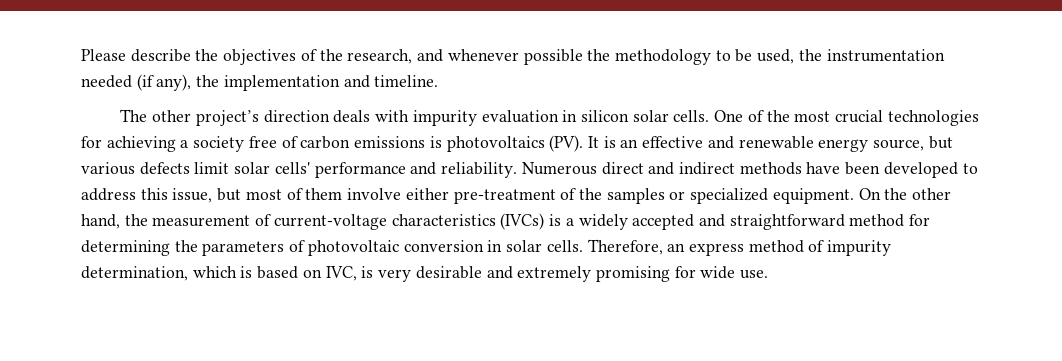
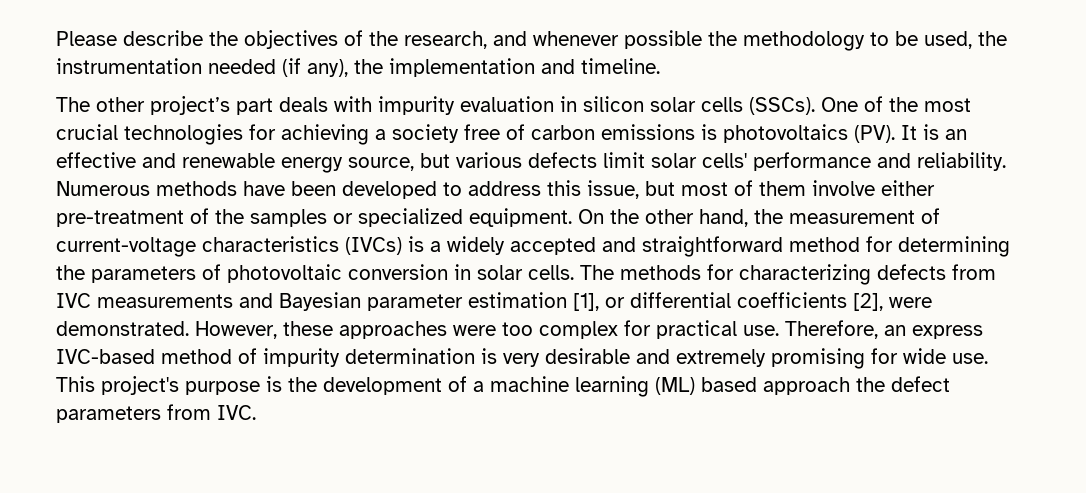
- The other project’s direction deals with impurity evaluation in silicon solar cells.
+ The other project’s part deals with impurity evaluation in silicon solar cells (SSCs).
- Numerous direct and indirect methods have been developed to address this issue, but most of them involve either pre-treatment of the samples or specialized equipment.
+ Numerous methods have been developed to address this issue, but most of them involve either pre-treatment of the samples or specialized equipment.
+ The methods for characterizing defects from IVC measurements and Bayesian parameter estimation [1], or differential coefficients [2], were demonstrated. However, these approaches were too complex for practical use.
- Therefore, an express method of impurity determination, which is based on IVC, is very desirable and extremely promising for wide use.
+ Therefore, an express IVC-based method of impurity determination is very desirable and extremely promising for wide use.
+ This project's purpose is the development of a machine learning (ML) based approach the defect parameters from IVC.

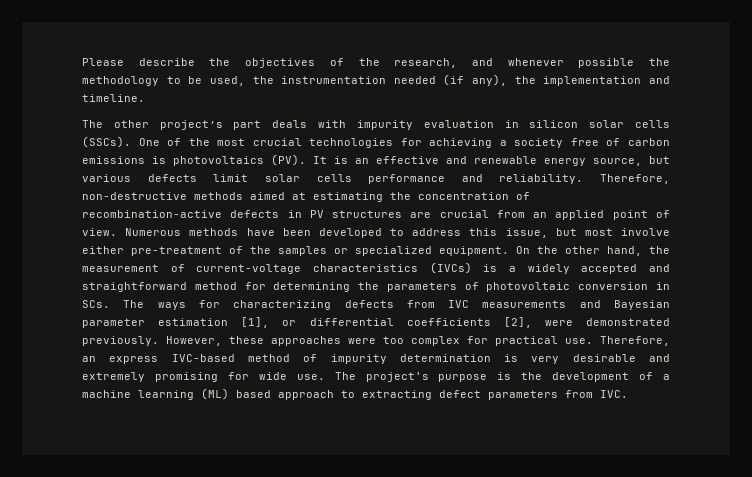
- One of the most crucial technologies for achieving a society free of carbon emissions is photovoltaics (PV). It is an effective and renewable energy source, but various defects limit solar cells' performance and reliability.
+ One of the most crucial technologies for achieving a society free of carbon emissions is photovoltaics (PV). It is an effective and renewable energy source, but various defects limit solar cells performance and reliability.
+ Therefore, non-destructive methods aimed at estimating the concentration of recombination-active defects in PV structures are crucial from an applied point of view.
- Numerous methods have been developed to address this issue, but most of them involve either pre-treatment of the samples or specialized equipment.
+ Numerous methods have been developed to address this issue, but most involve either pre-treatment of the samples or specialized equipment.
- On the other hand, the measurement of current-voltage characteristics (IVCs) is a widely accepted and straightforward method for determining the parameters of photovoltaic conversion in solar cells. The methods for characterizing defects from IVC measurements and Bayesian parameter estimation [1], or differential coefficients [2], were demonstrated.
+ On the other hand, the measurement of current-voltage characteristics (IVCs) is a widely accepted and straightforward method for determining the parameters of photovoltaic conversion in SCs. The ways for characterizing defects from IVC measurements and Bayesian parameter estimation [1], or differential coefficients [2], were demonstrated previously.
- This project's purpose is the development of a machine learning (ML) based approach the defect parameters from IVC.
+ The project's purpose is the development of a machine learning (ML) based approach to extracting defect parameters from IVC.

